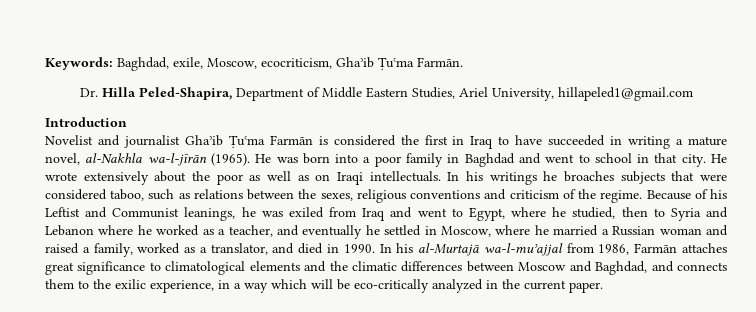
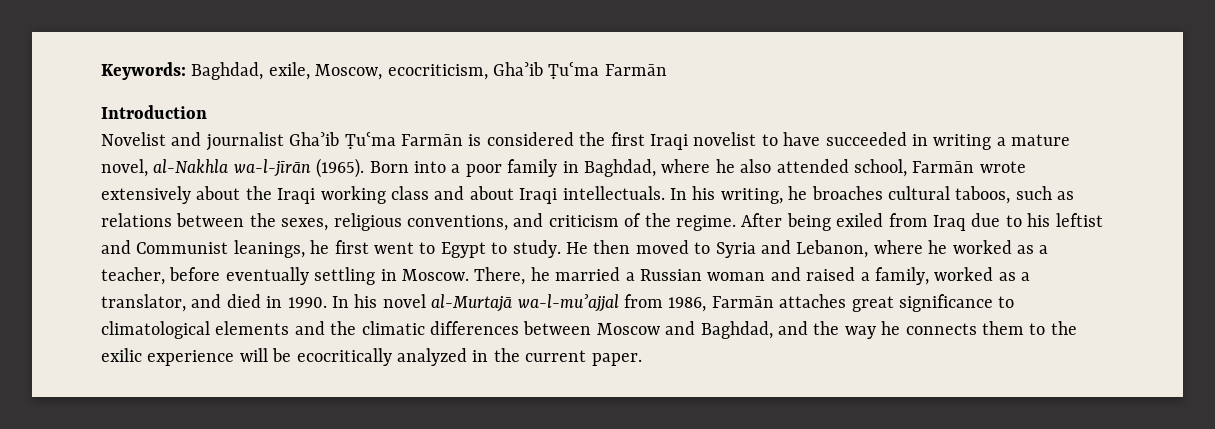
- Keywords: Baghdad, exile, Moscow, ecocriticism, Ghaʾib Ṭuʿma Farmān.
- Dr. Hilla Peled-Shapira, Department of Middle Eastern Studies, Ariel University, hillapeled1@gmail.com
+ Keywords: Baghdad, exile, Moscow, ecocriticism, Ghaʾib Ṭuʿma Farmān
- Novelist and journalist Ghaʾib Ṭuʿma Farmān is considered the first in Iraq to have succeeded in writing a mature novel, al-Nakhla wa-l-jīrān (1965).
+ Novelist and journalist Ghaʾib Ṭuʿma Farmān is considered the first Iraqi novelist to have succeeded in writing a mature novel, al-Nakhla wa-l-jīrān (1965).
- He was born into a poor family in Baghdad and went to school in that city. He wrote extensively about the poor as well as on Iraqi intellectuals.
+ Born into a poor family in Baghdad, where he also attended school, Farmān wrote extensively about the Iraqi working class and about Iraqi intellectuals.
- In his writings he broaches subjects that were considered taboo, such as relations between the sexes, religious conventions and criticism of the regime.
+ In his writing, he broaches cultural taboos, such as relations between the sexes, religious conventions, and criticism of the regime.
- Because of his Leftist and Communist leanings, he was exiled from Iraq and went to Egypt, where he studied, then to Syria and Lebanon where he worked as a teacher, and eventually he settled in Moscow, where he married a Russian woman and raised a family, worked as a translator, and died in 1990.
+ After being exiled from Iraq due to his leftist and Communist leanings, he first went to Egypt to study. He then moved to Syria and Lebanon, where he worked as a teacher, before eventually settling in Moscow. There, he married a Russian woman and raised a family, worked as a translator, and died in 1990.
- In his al-Murtajā wa-l-muʾajjal from 1986, Farmān attaches great significance to climatological elements and the climatic differences between Moscow and Baghdad, and connects them to the exilic experience, in a way which will be eco-critically analyzed in the current paper.
+ In his novel al-Murtajā wa-l-muʾajjal from 1986, Farmān attaches great significance to climatological elements and the climatic differences between Moscow and Baghdad, and the way he connects them to the exilic experience will be ecocritically analyzed in the current paper.

